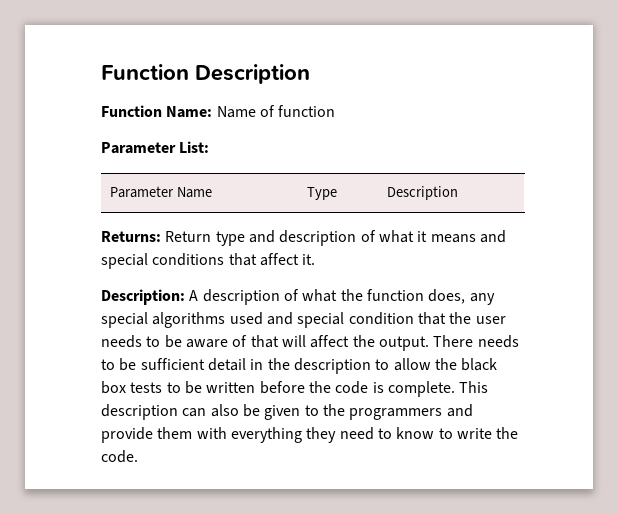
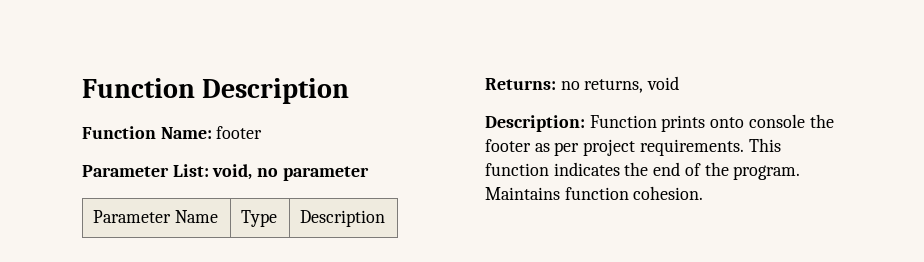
- Function Name: Name of function
+ Function Name: footer
- Parameter List:
+ Parameter List: void, no parameter
- Returns: Return type and description of what it means and special conditions that affect it.
- Description: A description of what the function does, any special algorithms used and special condition that the user needs to be aware of that will affect the output. There needs to be sufficient detail in the description to allow the black box tests to be written before the code is complete. This description can also be given to the programmers and provide them with everything they need to know to write the code.
+ Returns: no returns, void
+ Description: Function prints onto console the footer as per project requirements. This function indicates the end of the program. Maintains function cohesion.

